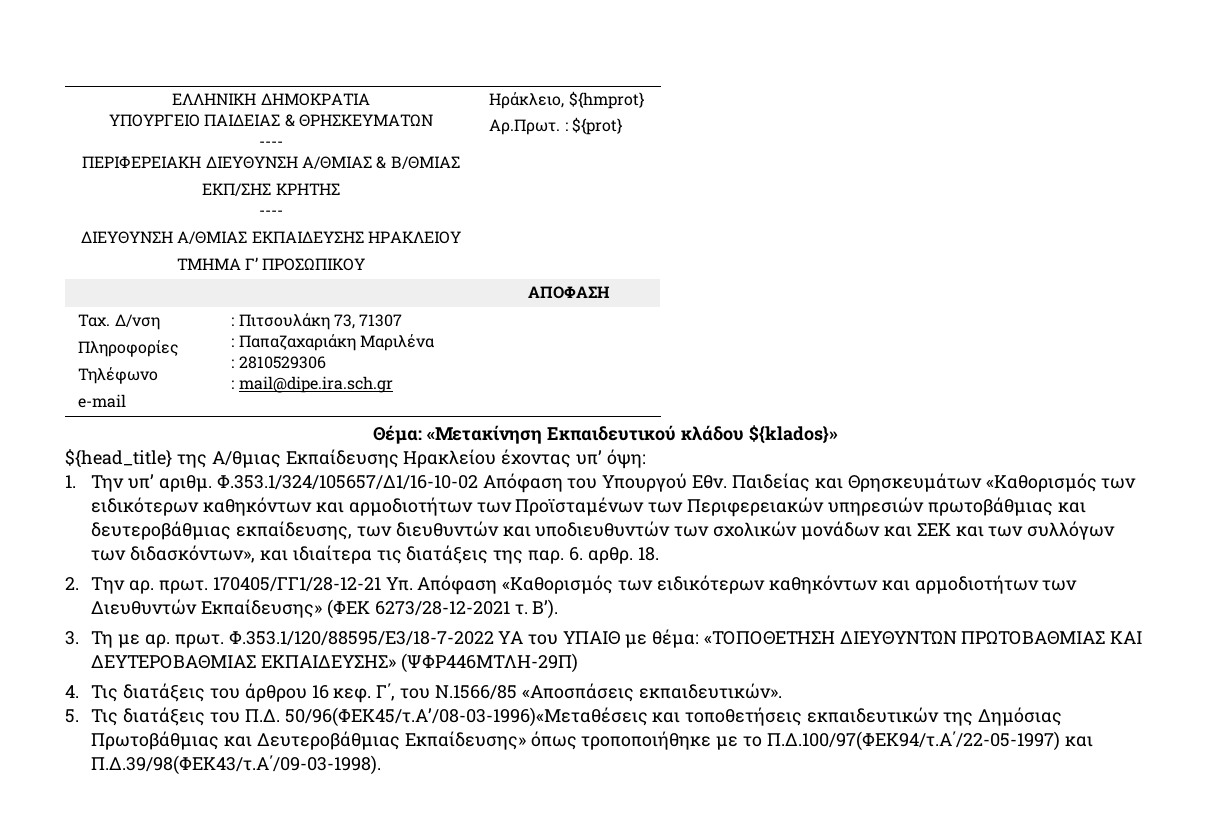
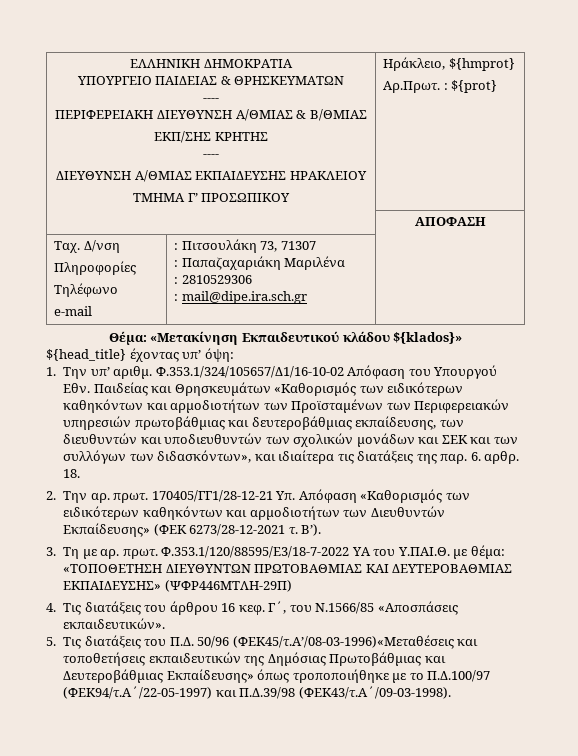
- ${head_title} της Α/θμιας Εκπαίδευσης Ηρακλείου έχοντας υπ’ όψη:
+ ${head_title} έχοντας υπ’ όψη:
- Φ.353.1/120/88595/Ε3/18-7-2022 ΥΑ του ΥΠΑΙΘ με θέμα: «ΤΟΠΟΘΕΤΗΣΗ ΔΙΕΥΘΥΝΤΩΝ ΠΡΩΤΟΒΑΘΜΙΑΣ ΚΑΙ ΔΕΥΤΕΡΟΒΑΘΜΙΑΣ ΕΚΠΑΙΔΕΥΣΗΣ» (ΨΦΡ446ΜΤΛΗ-29Π)
+ Φ.353.1/120/88595/Ε3/18-7-2022 ΥΑ του Υ.ΠΑΙ.Θ. με θέμα: «ΤΟΠΟΘΕΤΗΣΗ ΔΙΕΥΘΥΝΤΩΝ ΠΡΩΤΟΒΑΘΜΙΑΣ ΚΑΙ ΔΕΥΤΕΡΟΒΑΘΜΙΑΣ ΕΚΠΑΙΔΕΥΣΗΣ» (ΨΦΡ446ΜΤΛΗ-29Π)
- 5. Τις διατάξεις του Π.Δ. 50/96(ΦΕΚ45/τ.Α’/08-03-1996)«Μεταθέσεις και τοποθετήσεις εκπαιδευτικών της Δημόσιας Πρωτοβάθμιας και Δευτεροβάθμιας Εκπαίδευσης» όπως τροποποιήθηκε με το Π.Δ.100/97(ΦΕΚ94/τ.Α΄/22-05-1997) και Π.Δ.39/98(ΦΕΚ43/τ.Α΄/09-03-1998).
+ 5. Τις διατάξεις του Π.Δ. 50/96 (ΦΕΚ45/τ.Α’/08-03-1996)«Μεταθέσεις και τοποθετήσεις εκπαιδευτικών της Δημόσιας Πρωτοβάθμιας και Δευτεροβάθμιας Εκπαίδευσης» όπως τροποποιήθηκε με το Π.Δ.100/97 (ΦΕΚ94/τ.Α΄/22-05-1997) και Π.Δ.39/98 (ΦΕΚ43/τ.Α΄/09-03-1998).

